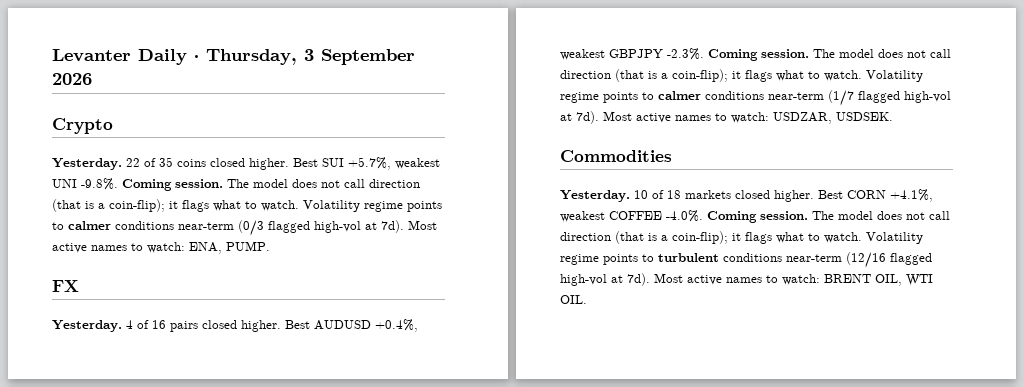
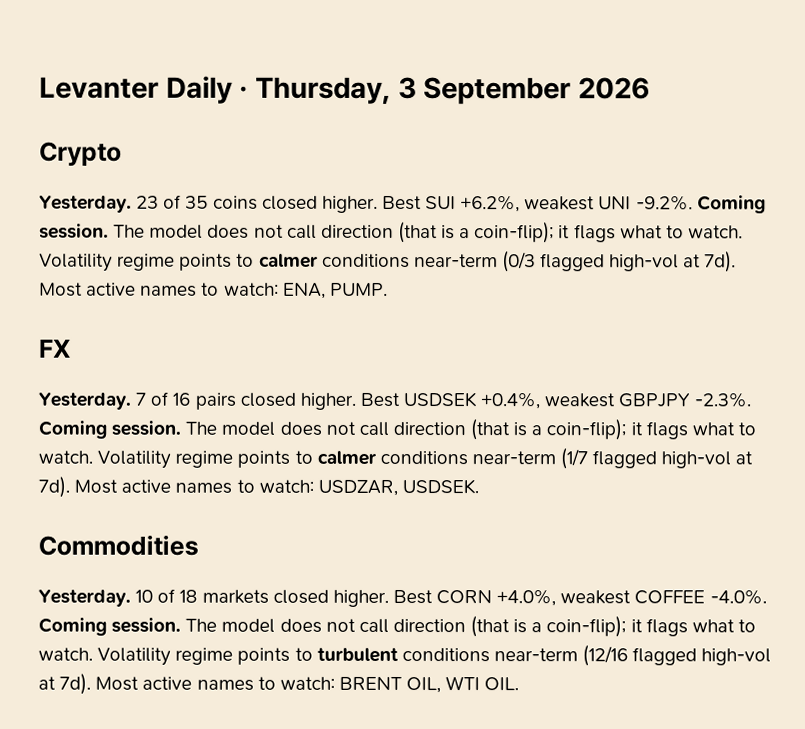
- 22 of 35 coins closed higher.
+ 23 of 35 coins closed higher.
- Best SUI +5.7%, weakest UNI -9.8%. Coming session.
+ Best SUI +6.2%, weakest UNI -9.2%. Coming session.
- 4 of 16 pairs closed higher.
+ 7 of 16 pairs closed higher.
- Best AUDUSD +0.4%, weakest GBPJPY -2.3%. Coming session.
+ Best USDSEK +0.4%, weakest GBPJPY -2.3%. Coming session.
- Best CORN +4.1%, weakest COFFEE -4.0%. Coming session.
+ Best CORN +4.0%, weakest COFFEE -4.0%. Coming session.

